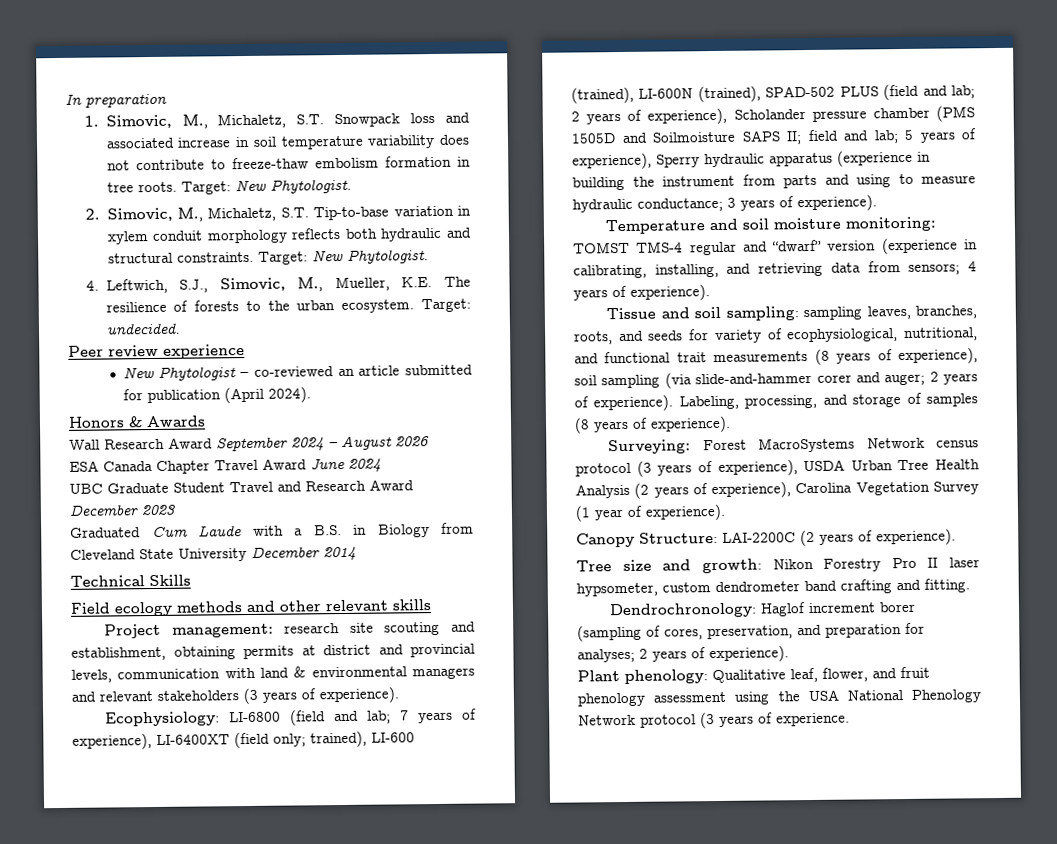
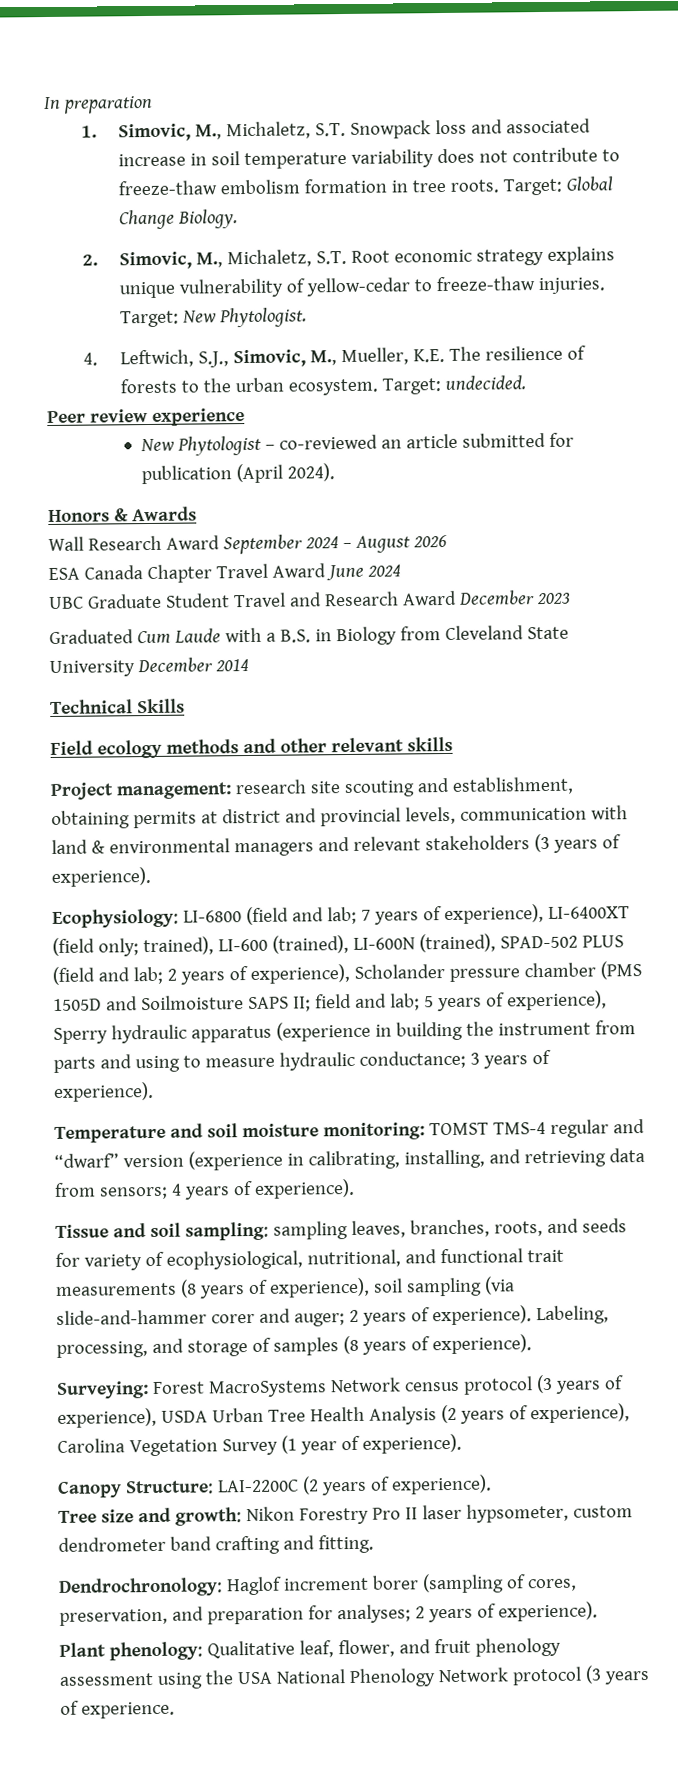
- 1. Simovic, M., Michaletz, S.T. Snowpack loss and associated increase in soil temperature variability does not contribute to freeze-thaw embolism formation in tree roots. Target: New Phytologist.
+ 1. Simovic, M., Michaletz, S.T. Snowpack loss and associated increase in soil temperature variability does not contribute to freeze-thaw embolism formation in tree roots. Target: Global Change Biology.
- 2. Simovic, M., Michaletz, S.T. Tip-to-base variation in xylem conduit morphology reflects both hydraulic and structural constraints.
+ 2. Simovic, M., Michaletz, S.T. Root economic strategy explains unique vulnerability of yellow-cedar to freeze-thaw injuries.

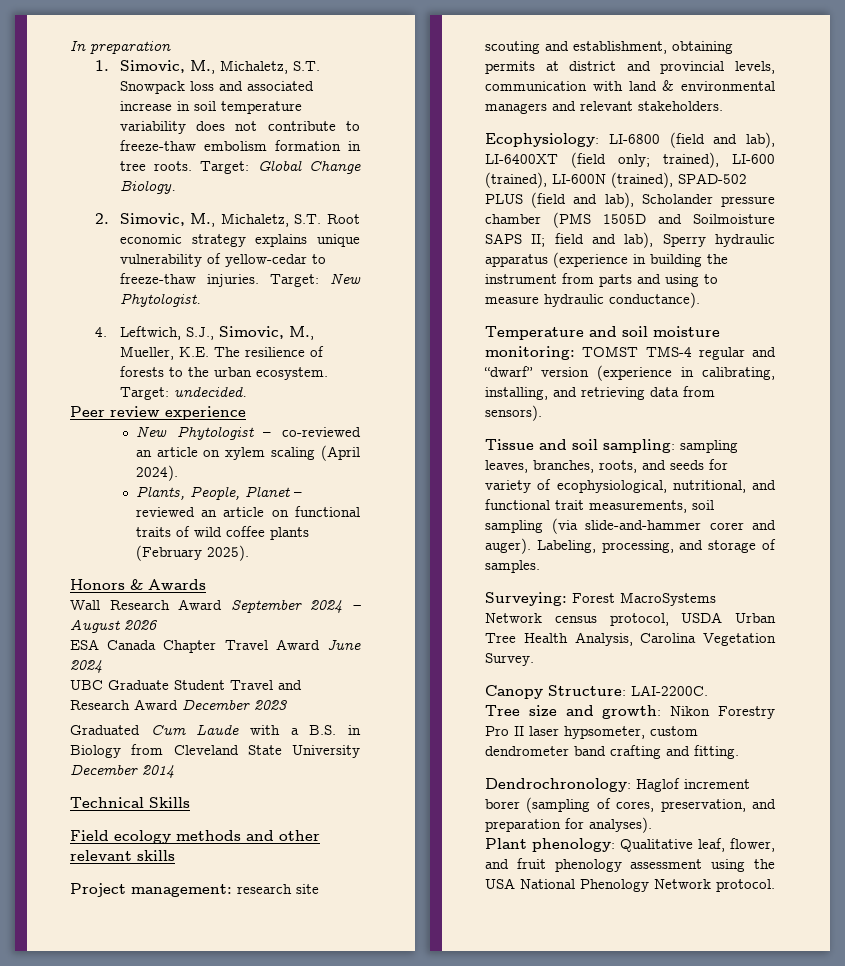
- New Phytologist – co-reviewed an article submitted for publication (April 2024).
+ New Phytologist – co-reviewed an article on xylem scaling (April 2024).
+ Plants, People, Planet – reviewed an article on functional traits of wild coffee plants (February 2025).
- Project management: research site scouting and establishment, obtaining permits at district and provincial levels, communication with land & environmental managers and relevant stakeholders (3 years of experience).
+ Project management: research site scouting and establishment, obtaining permits at district and provincial levels, communication with land & environmental managers and relevant stakeholders.
- Ecophysiology: LI-6800 (field and lab; 7 years of experience), LI-6400XT (field only; trained), LI-600 (trained), LI-600N (trained), SPAD-502 PLUS (field and lab; 2 years of experience), Scholander pressure chamber (PMS 1505D and Soilmoisture SAPS II; field and lab; 5 years of experience), Sperry hydraulic apparatus (experience in building the instrument from parts and using to measure hydraulic conductance; 3 years of experience).
+ Ecophysiology: LI-6800 (field and lab), LI-6400XT (field only; trained), LI-600 (trained), LI-600N (trained), SPAD-502 PLUS (field and lab), Scholander pressure chamber (PMS 1505D and Soilmoisture SAPS II; field and lab), Sperry hydraulic apparatus (experience in building the instrument from parts and using to measure hydraulic conductance).
- Temperature and soil moisture monitoring: TOMST TMS-4 regular and “dwarf” version (experience in calibrating, installing, and retrieving data from sensors; 4 years of experience).
+ Temperature and soil moisture monitoring: TOMST TMS-4 regular and “dwarf” version (experience in calibrating, installing, and retrieving data from sensors).
- Tissue and soil sampling: sampling leaves, branches, roots, and seeds for variety of ecophysiological, nutritional, and functional trait measurements (8 years of experience), soil sampling (via slide-and-hammer corer and auger; 2 years of experience).
+ Tissue and soil sampling: sampling leaves, branches, roots, and seeds for variety of ecophysiological, nutritional, and functional trait measurements, soil sampling (via slide-and-hammer corer and auger).
- Labeling, processing, and storage of samples (8 years of experience).
+ Labeling, processing, and storage of samples.
- Surveying: Forest MacroSystems Network census protocol (3 years of experience), USDA Urban Tree Health Analysis (2 years of experience), Carolina Vegetation Survey (1 year of experience).
- Canopy Structure: LAI-2200C (2 years of experience).
+ Surveying: Forest MacroSystems Network census protocol, USDA Urban Tree Health Analysis, Carolina Vegetation Survey.
+ Canopy Structure: LAI-2200C.
- Dendrochronology: Haglof increment borer (sampling of cores, preservation, and preparation for analyses; 2 years of experience).
+ Dendrochronology: Haglof increment borer (sampling of cores, preservation, and preparation for analyses).
- Plant phenology: Qualitative leaf, flower, and fruit phenology assessment using the USA National Phenology Network protocol (3 years of experience.
+ Plant phenology: Qualitative leaf, flower, and fruit phenology assessment using the USA National Phenology Network protocol.

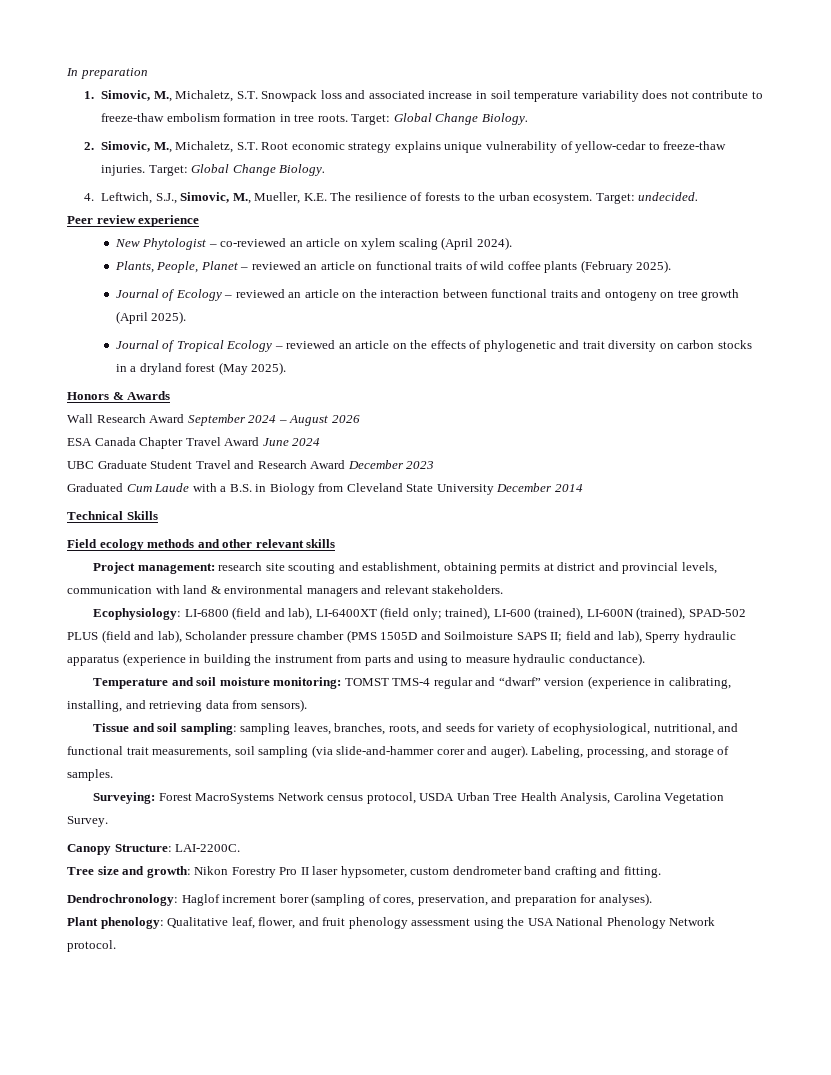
- 2. Simovic, M., Michaletz, S.T. Root economic strategy explains unique vulnerability of yellow-cedar to freeze-thaw injuries. Target: New Phytologist.
+ 2. Simovic, M., Michaletz, S.T. Root economic strategy explains unique vulnerability of yellow-cedar to freeze-thaw injuries. Target: Global Change Biology.
+ Journal of Ecology – reviewed an article on the interaction between functional traits and ontogeny on tree growth (April 2025).
+ Journal of Tropical Ecology – reviewed an article on the effects of phylogenetic and trait diversity on carbon stocks in a dryland forest (May 2025).

